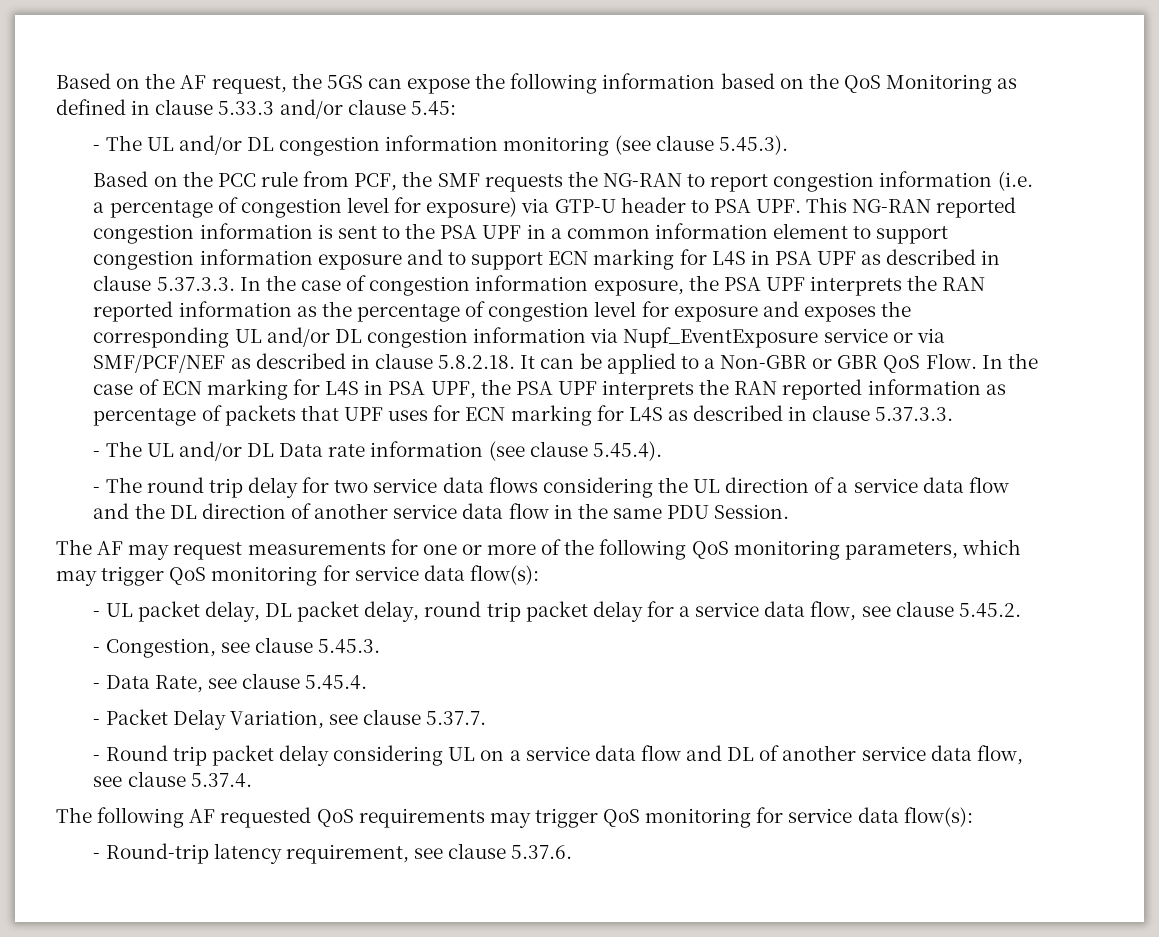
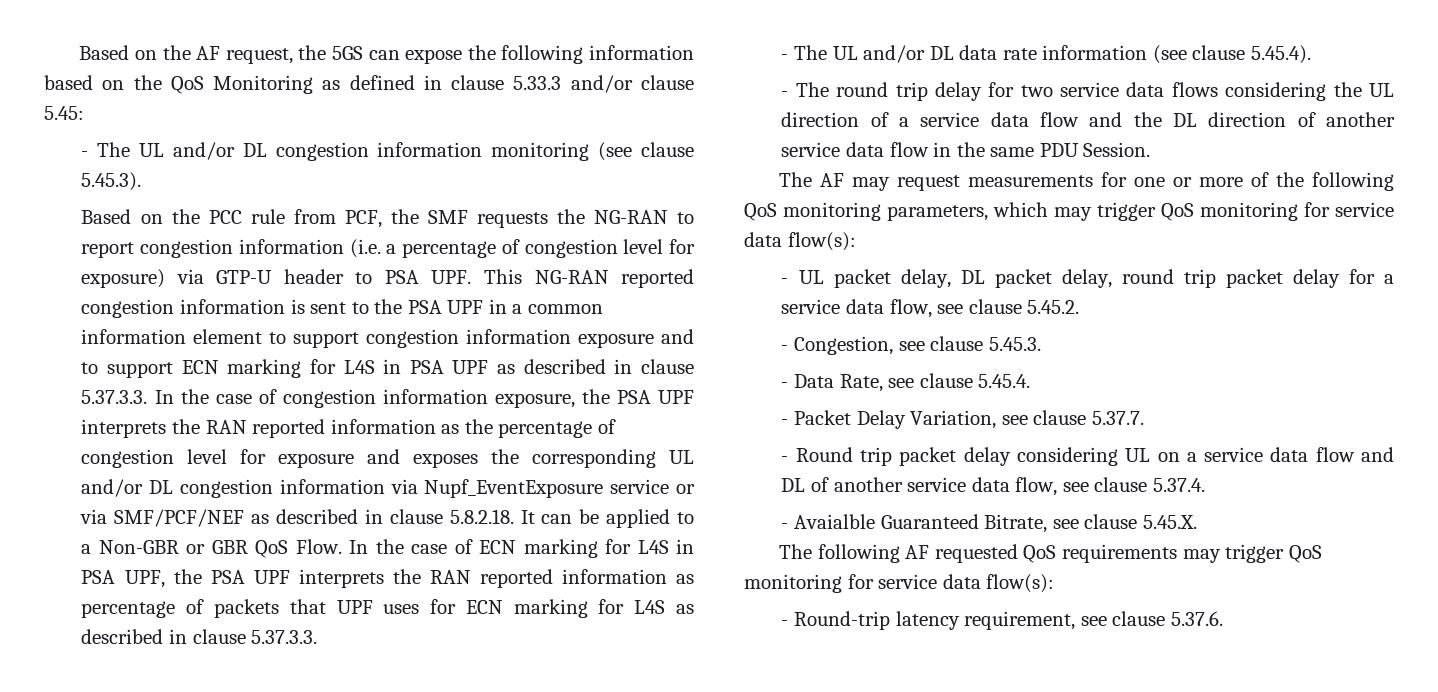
- - The UL and/or DL Data rate information (see clause 5.45.4).
+ - The UL and/or DL data rate information (see clause 5.45.4).
+ - Avaialble Guaranteed Bitrate, see clause 5.45.X.

